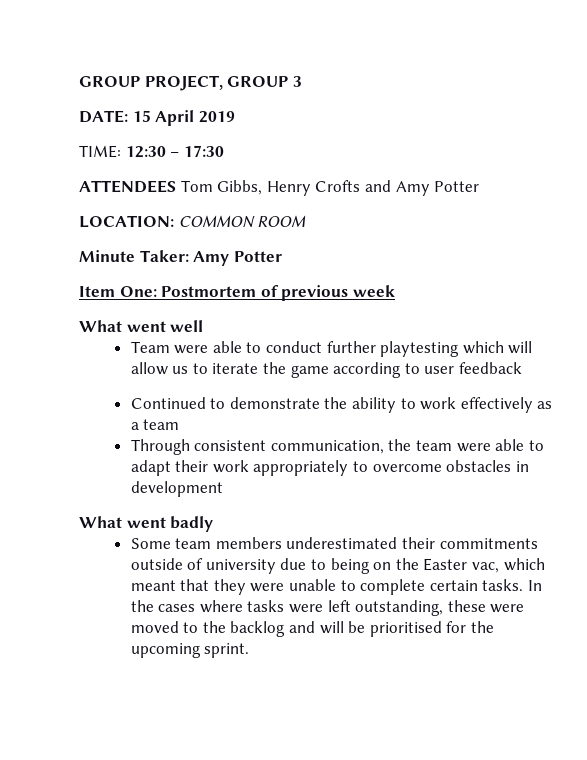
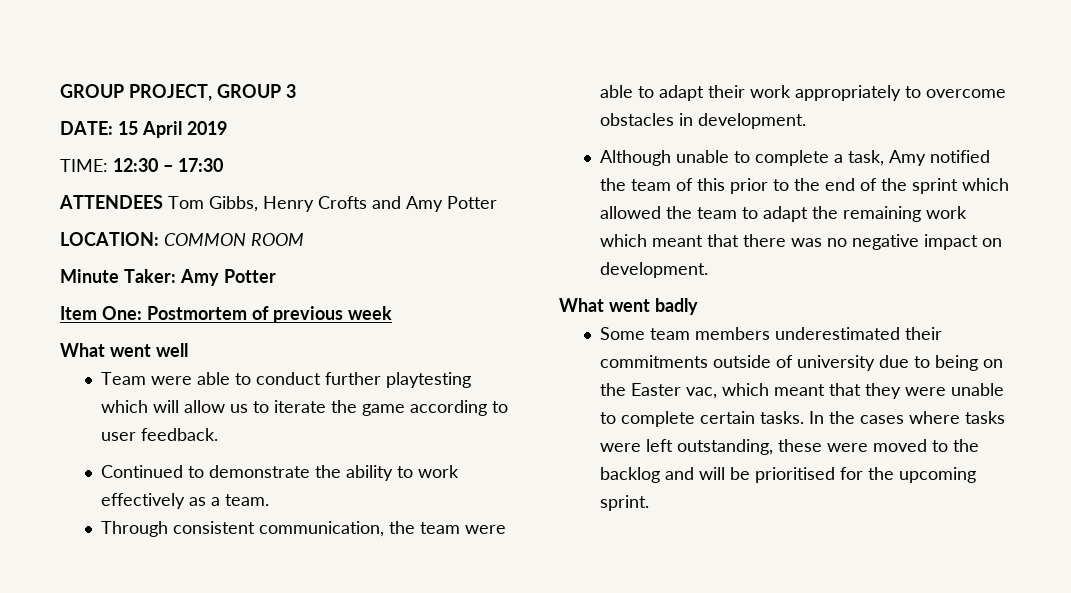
- Team were able to conduct further playtesting which will allow us to iterate the game according to user feedback
+ Team were able to conduct further playtesting which will allow us to iterate the game according to user feedback.
- Continued to demonstrate the ability to work effectively as a team
+ Continued to demonstrate the ability to work effectively as a team.
- Through consistent communication, the team were able to adapt their work appropriately to overcome obstacles in development
+ Through consistent communication, the team were able to adapt their work appropriately to overcome obstacles in development.
+ Although unable to complete a task, Amy notified the team of this prior to the end of the sprint which allowed the team to adapt the remaining work which meant that there was no negative impact on development.

